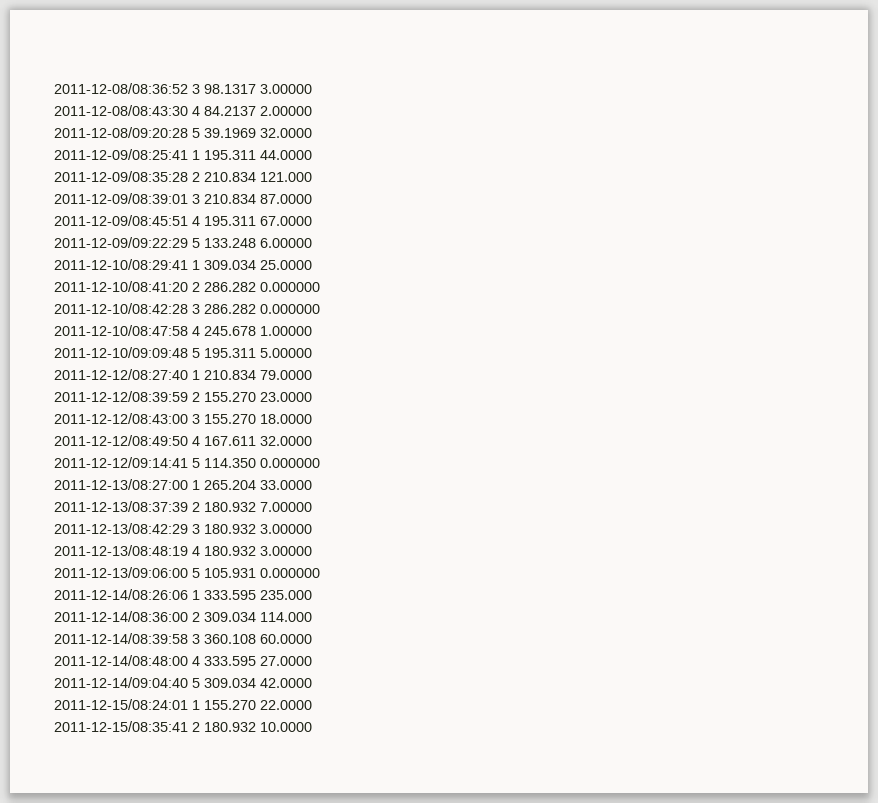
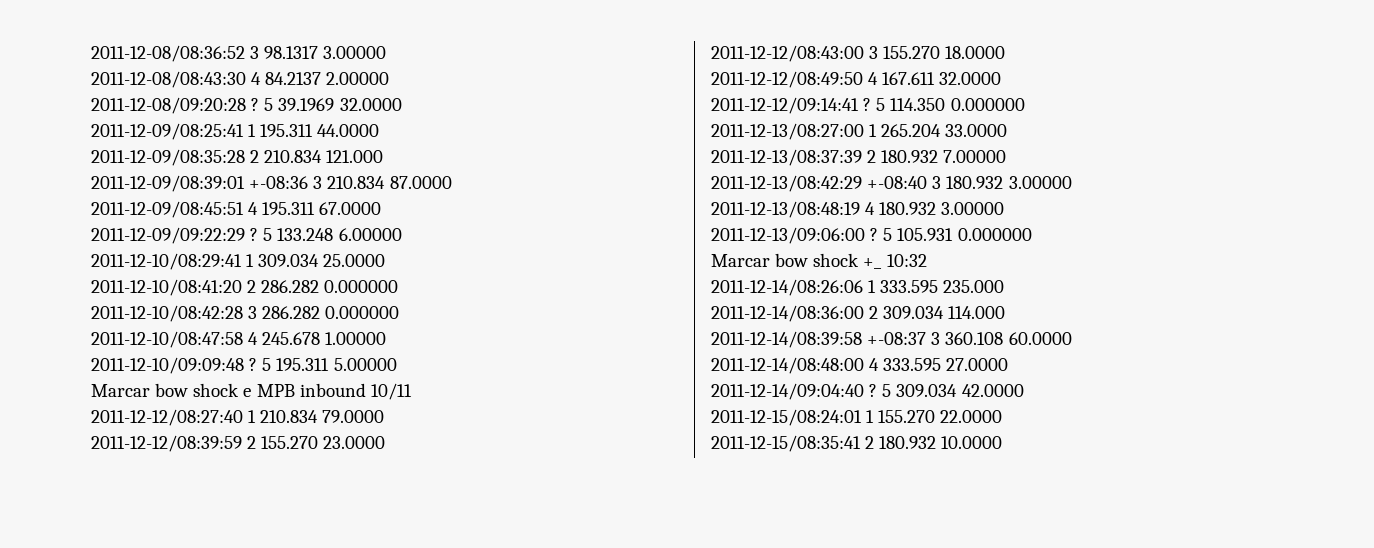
- 2011-12-08/09:20:28 5 39.1969 32.0000
+ 2011-12-08/09:20:28 ? 5 39.1969 32.0000
- 2011-12-09/08:39:01 3 210.834 87.0000
+ 2011-12-09/08:39:01 +-08:36 3 210.834 87.0000
- 2011-12-09/09:22:29 5 133.248 6.00000
+ 2011-12-09/09:22:29 ? 5 133.248 6.00000
- 2011-12-10/09:09:48 5 195.311 5.00000
+ 2011-12-10/09:09:48 ? 5 195.311 5.00000
+ Marcar bow shock e MPB inbound 10/11
- 2011-12-12/09:14:41 5 114.350 0.000000
+ 2011-12-12/09:14:41 ? 5 114.350 0.000000
- 2011-12-13/08:42:29 3 180.932 3.00000
+ 2011-12-13/08:42:29 +-08:40 3 180.932 3.00000
- 2011-12-13/09:06:00 5 105.931 0.000000
+ 2011-12-13/09:06:00 ? 5 105.931 0.000000
+ Marcar bow shock +_ 10:32
- 2011-12-14/08:39:58 3 360.108 60.0000
+ 2011-12-14/08:39:58 +-08:37 3 360.108 60.0000
- 2011-12-14/09:04:40 5 309.034 42.0000
+ 2011-12-14/09:04:40 ? 5 309.034 42.0000

